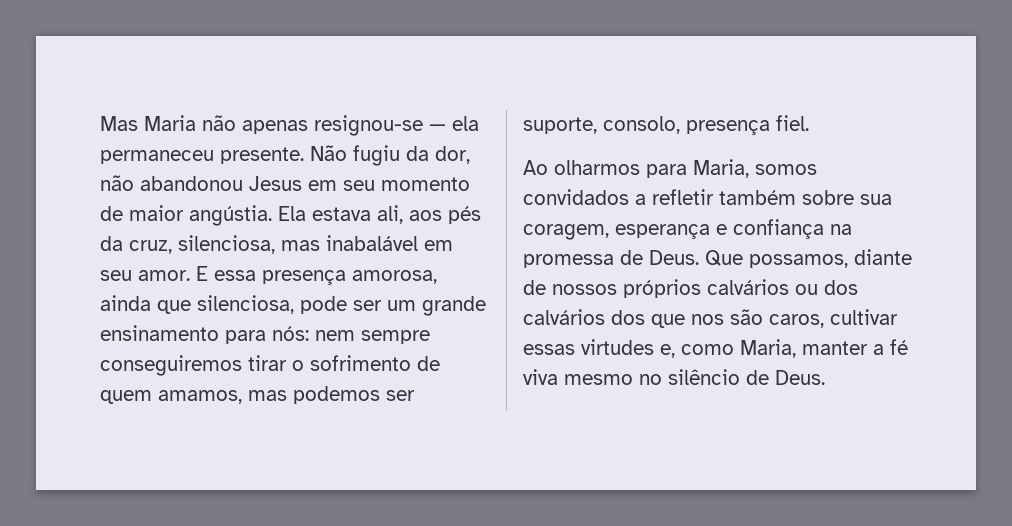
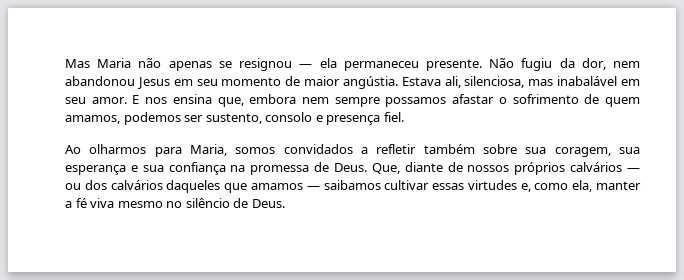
- Mas Maria não apenas resignou-se — ela permaneceu presente.
+ Mas Maria não apenas se resignou — ela permaneceu presente.
- Não fugiu da dor, não abandonou Jesus em seu momento de maior angústia.
+ Não fugiu da dor, nem abandonou Jesus em seu momento de maior angústia.
- Ela estava ali, aos pés da cruz, silenciosa, mas inabalável em seu amor.
+ Estava ali, silenciosa, mas inabalável em seu amor.
- E essa presença amorosa, ainda que silenciosa, pode ser um grande ensinamento para nós: nem sempre conseguiremos tirar o sofrimento de quem amamos, mas podemos ser suporte, consolo, presença fiel.
+ E nos ensina que, embora nem sempre possamos afastar o sofrimento de quem amamos, podemos ser sustento, consolo e presença fiel.
- Ao olharmos para Maria, somos convidados a refletir também sobre sua coragem, esperança e confiança na promessa de Deus.
+ Ao olharmos para Maria, somos convidados a refletir também sobre sua coragem, sua esperança e sua confiança na promessa de Deus.
- Que possamos, diante de nossos próprios calvários ou dos calvários dos que nos são caros, cultivar essas virtudes e, como Maria, manter a fé viva mesmo no silêncio de Deus.
+ Que, diante de nossos próprios calvários — ou dos calvários daqueles que amamos — saibamos cultivar essas virtudes e, como ela, manter a fé viva mesmo no silêncio de Deus.

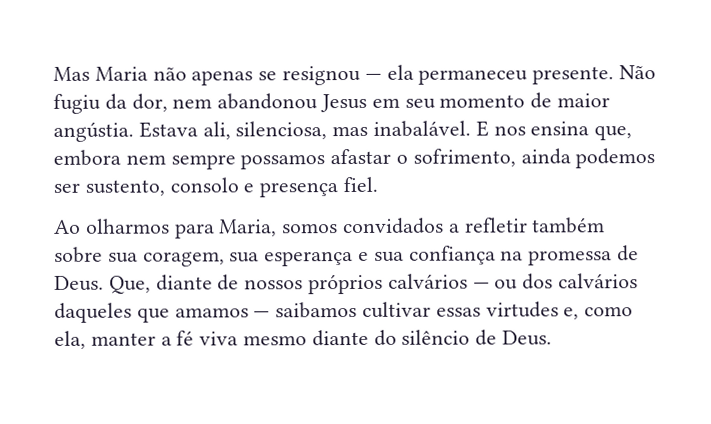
- Estava ali, silenciosa, mas inabalável em seu amor.
+ Estava ali, silenciosa, mas inabalável.
- E nos ensina que, embora nem sempre possamos afastar o sofrimento de quem amamos, podemos ser sustento, consolo e presença fiel.
+ E nos ensina que, embora nem sempre possamos afastar o sofrimento, ainda podemos ser sustento, consolo e presença fiel.
- Que, diante de nossos próprios calvários — ou dos calvários daqueles que amamos — saibamos cultivar essas virtudes e, como ela, manter a fé viva mesmo no silêncio de Deus.
+ Que, diante de nossos próprios calvários — ou dos calvários daqueles que amamos — saibamos cultivar essas virtudes e, como ela, manter a fé viva mesmo diante do silêncio de Deus.

